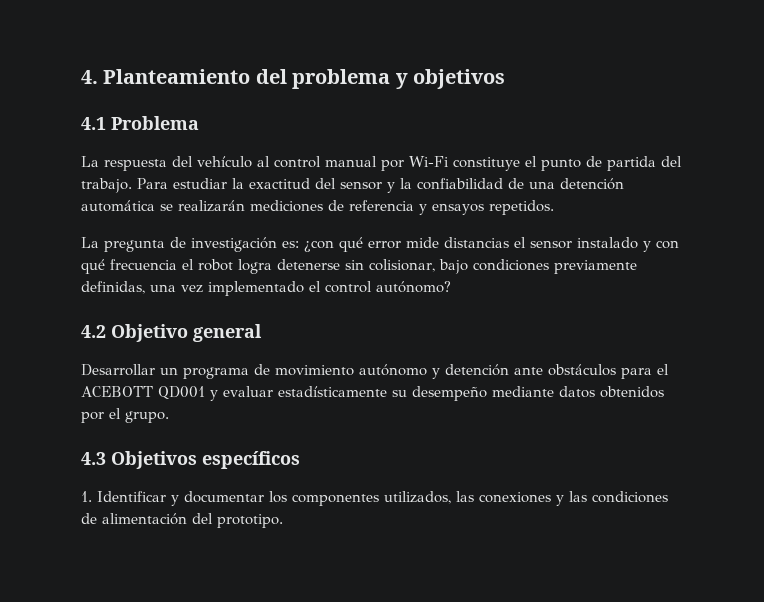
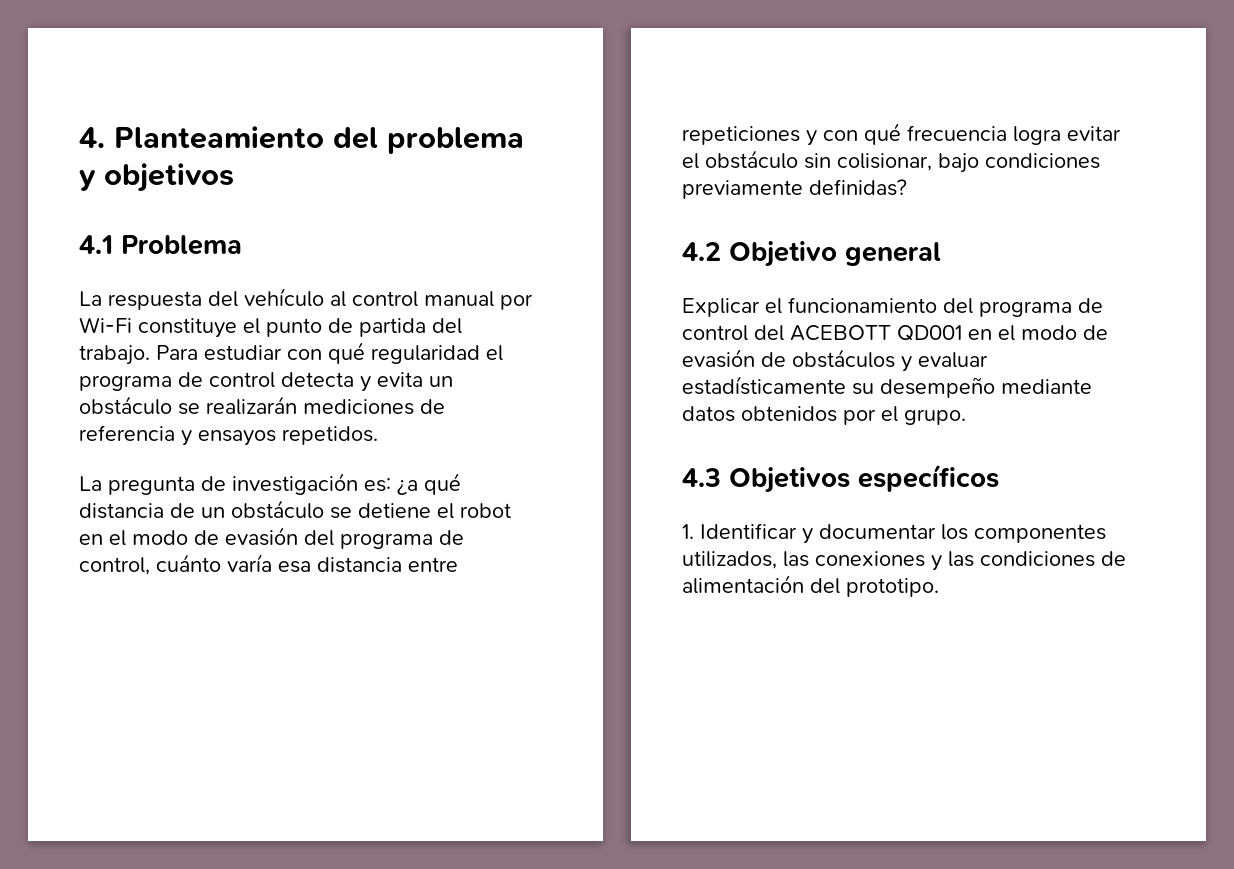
- Para estudiar la exactitud del sensor y la confiabilidad de una detención automática se realizarán mediciones de referencia y ensayos repetidos.
+ Para estudiar con qué regularidad el programa de control detecta y evita un obstáculo se realizarán mediciones de referencia y ensayos repetidos.
- La pregunta de investigación es: ¿con qué error mide distancias el sensor instalado y con qué frecuencia el robot logra detenerse sin colisionar, bajo condiciones previamente definidas, una vez implementado el control autónomo?
+ La pregunta de investigación es: ¿a qué distancia de un obstáculo se detiene el robot en el modo de evasión del programa de control, cuánto varía esa distancia entre repeticiones y con qué frecuencia logra evitar el obstáculo sin colisionar, bajo condiciones previamente definidas?
  4.2 Objetivo general
- Desarrollar un programa de movimiento autónomo y detención ante obstáculos para el ACEBOTT QD001 y evaluar estadísticamente su desempeño mediante datos obtenidos por el grupo.
+ Explicar el funcionamiento del programa de control del ACEBOTT QD001 en el modo de evasión de obstáculos y evaluar estadísticamente su desempeño mediante datos obtenidos por el grupo.

